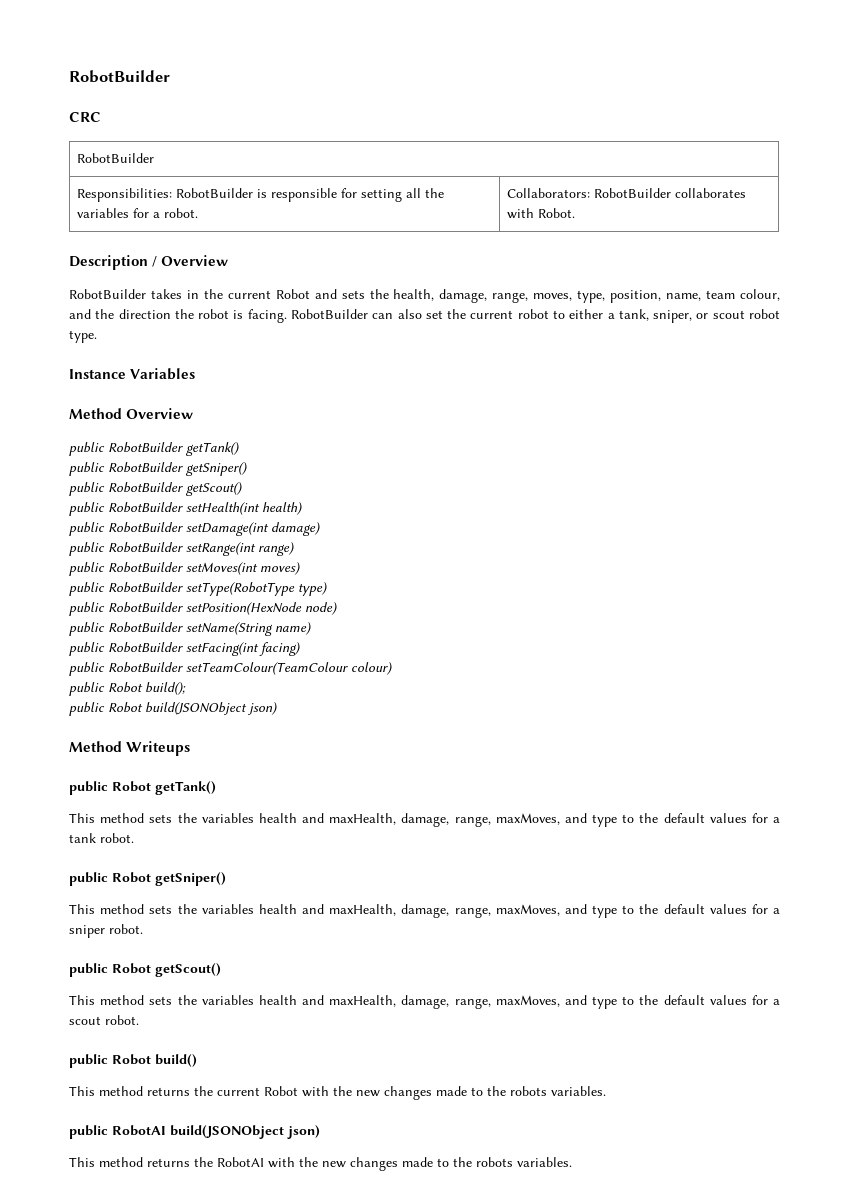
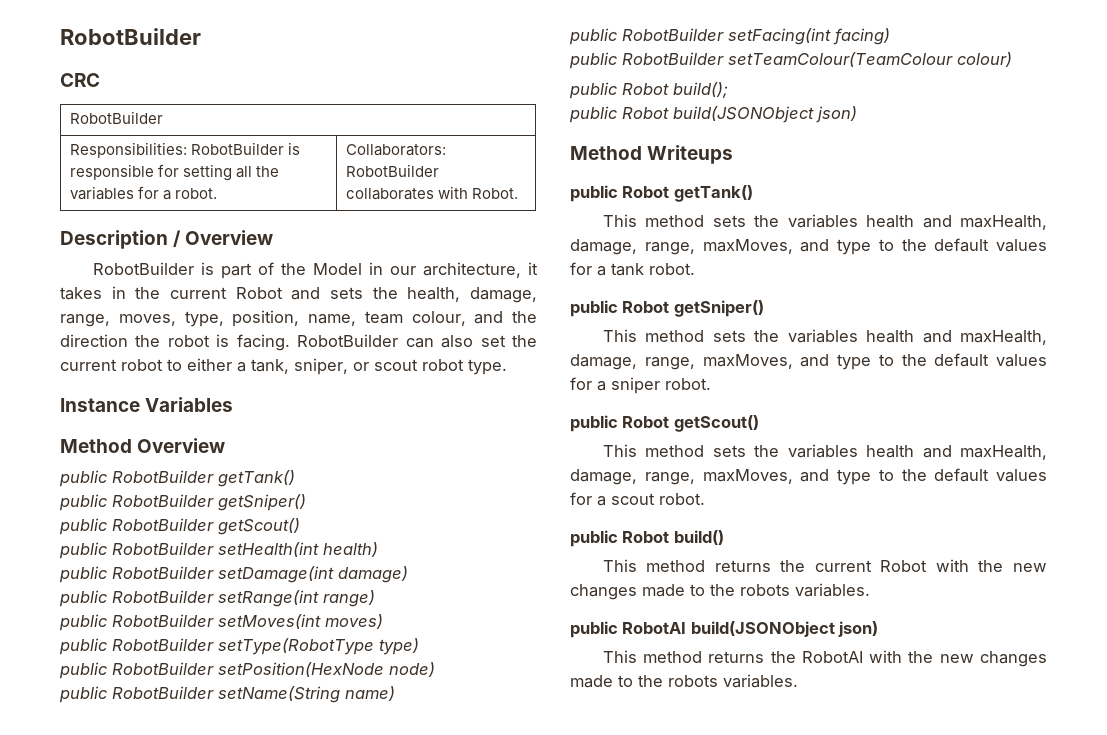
- RobotBuilder takes in the current Robot and sets the health, damage, range, moves, type, position, name, team colour, and the direction the robot is facing.
+ RobotBuilder is part of the Model in our architecture, it takes in the current Robot and sets the health, damage, range, moves, type, position, name, team colour, and the direction the robot is facing.

